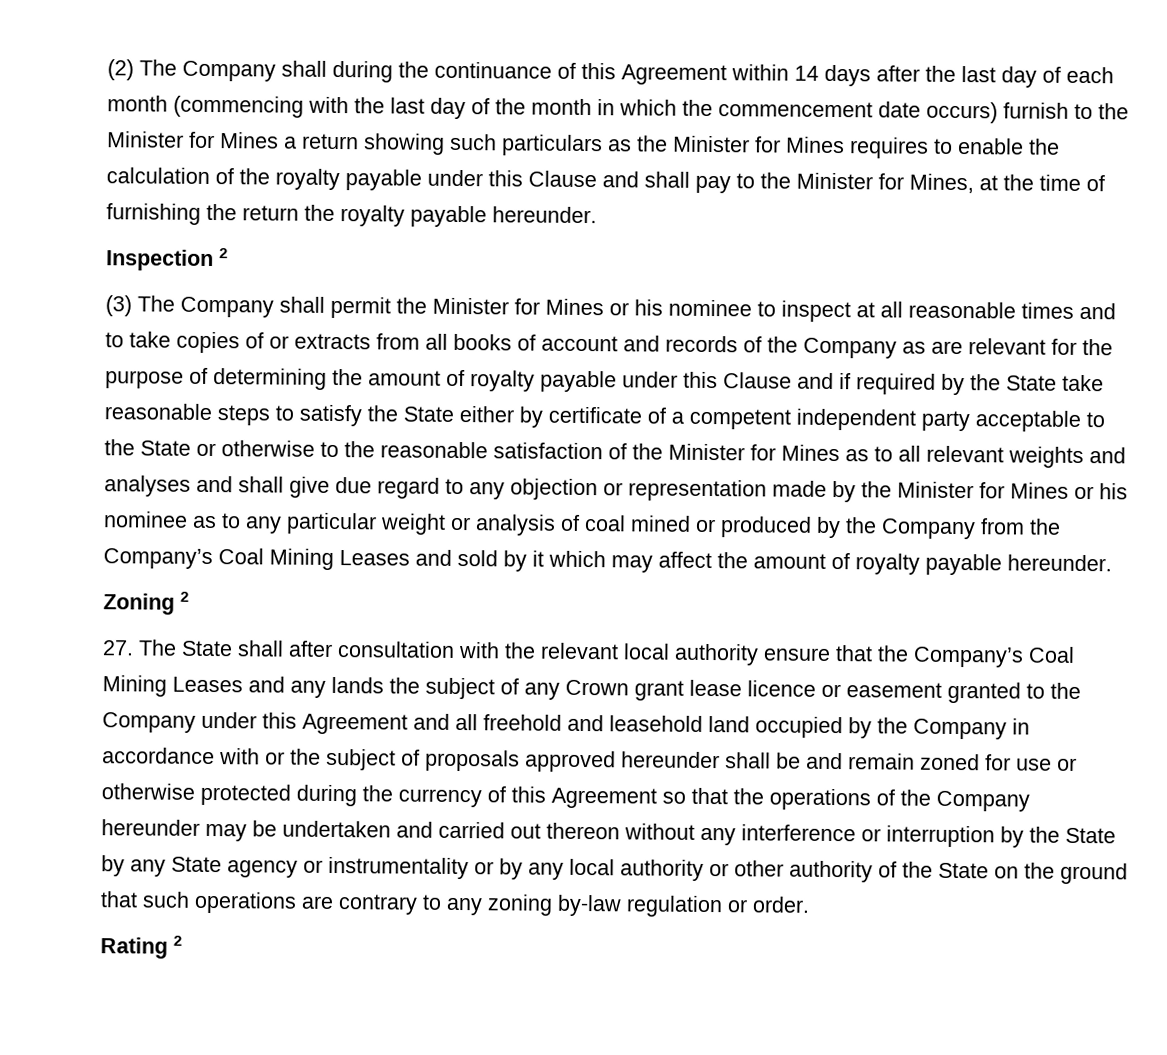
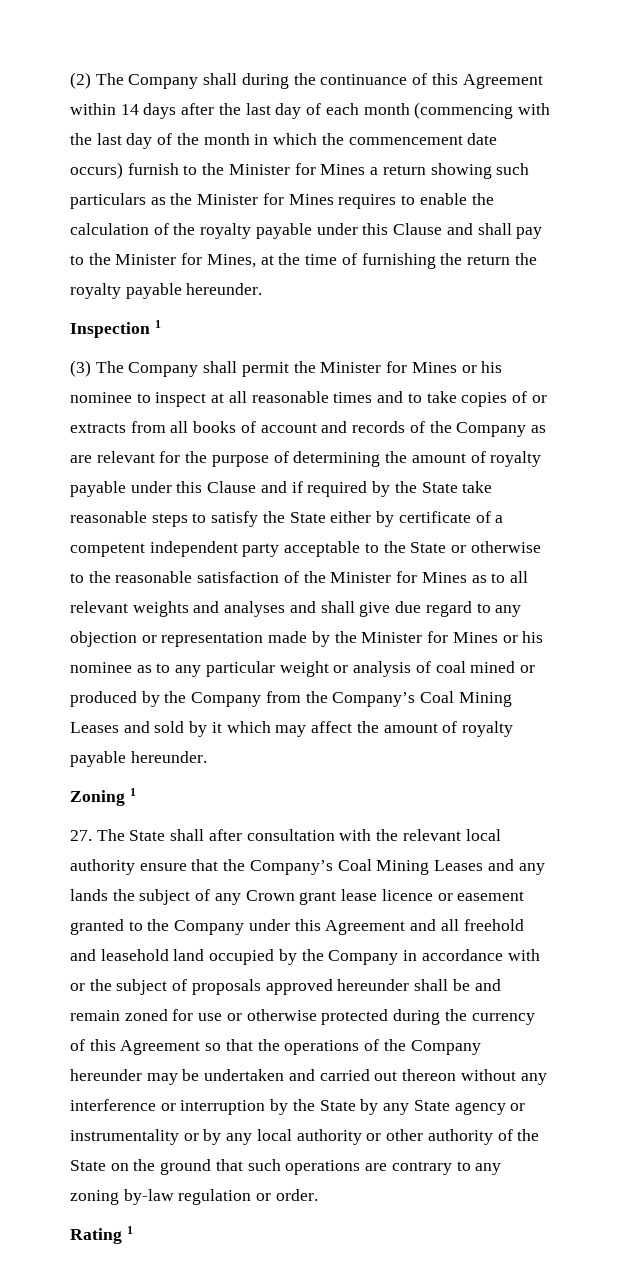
- Inspection 2
+ Inspection 1
- Zoning 2
+ Zoning 1
- Rating 2
+ Rating 1

